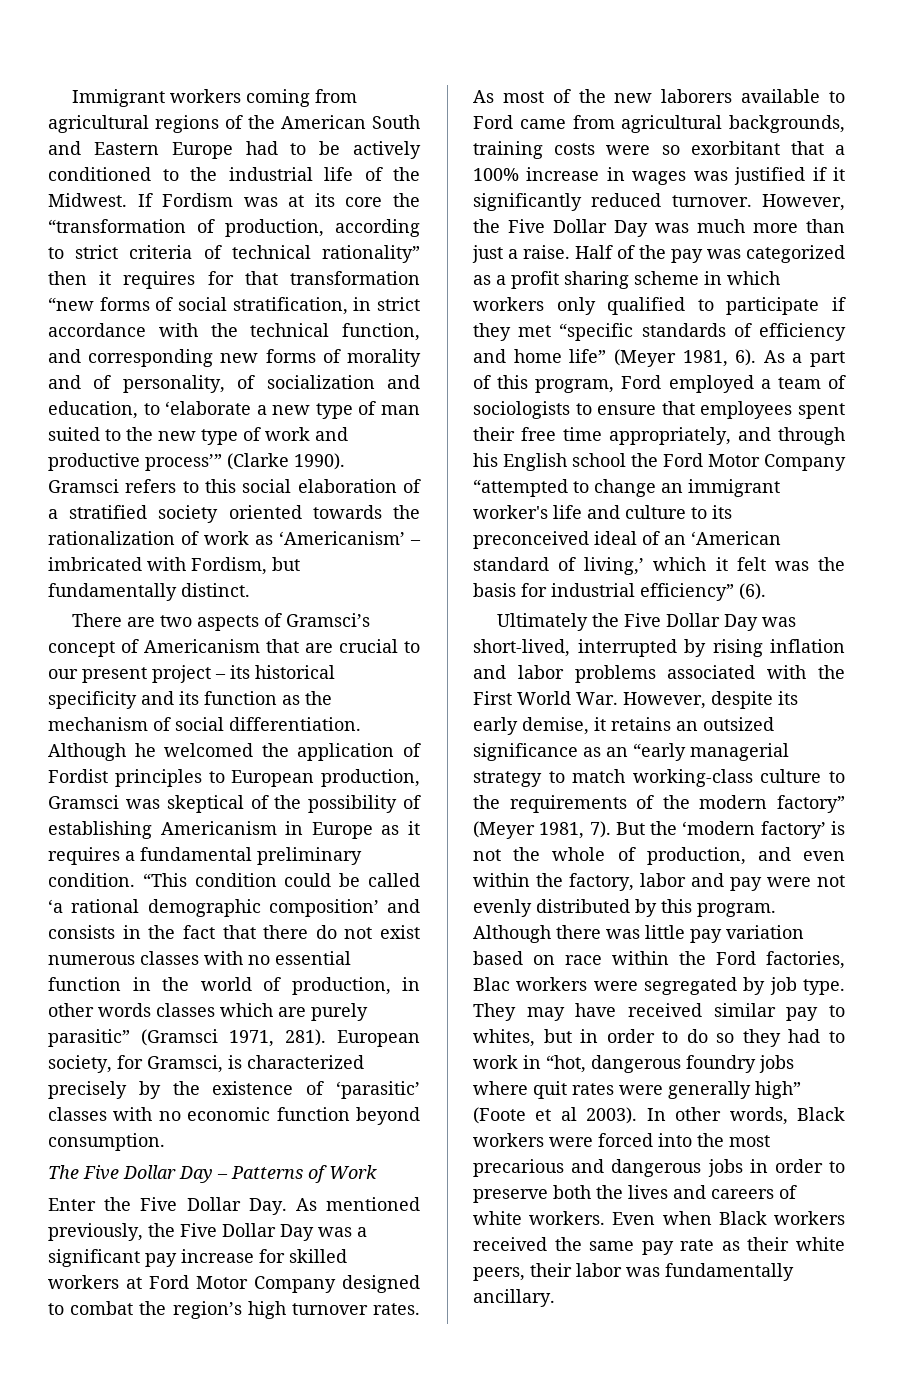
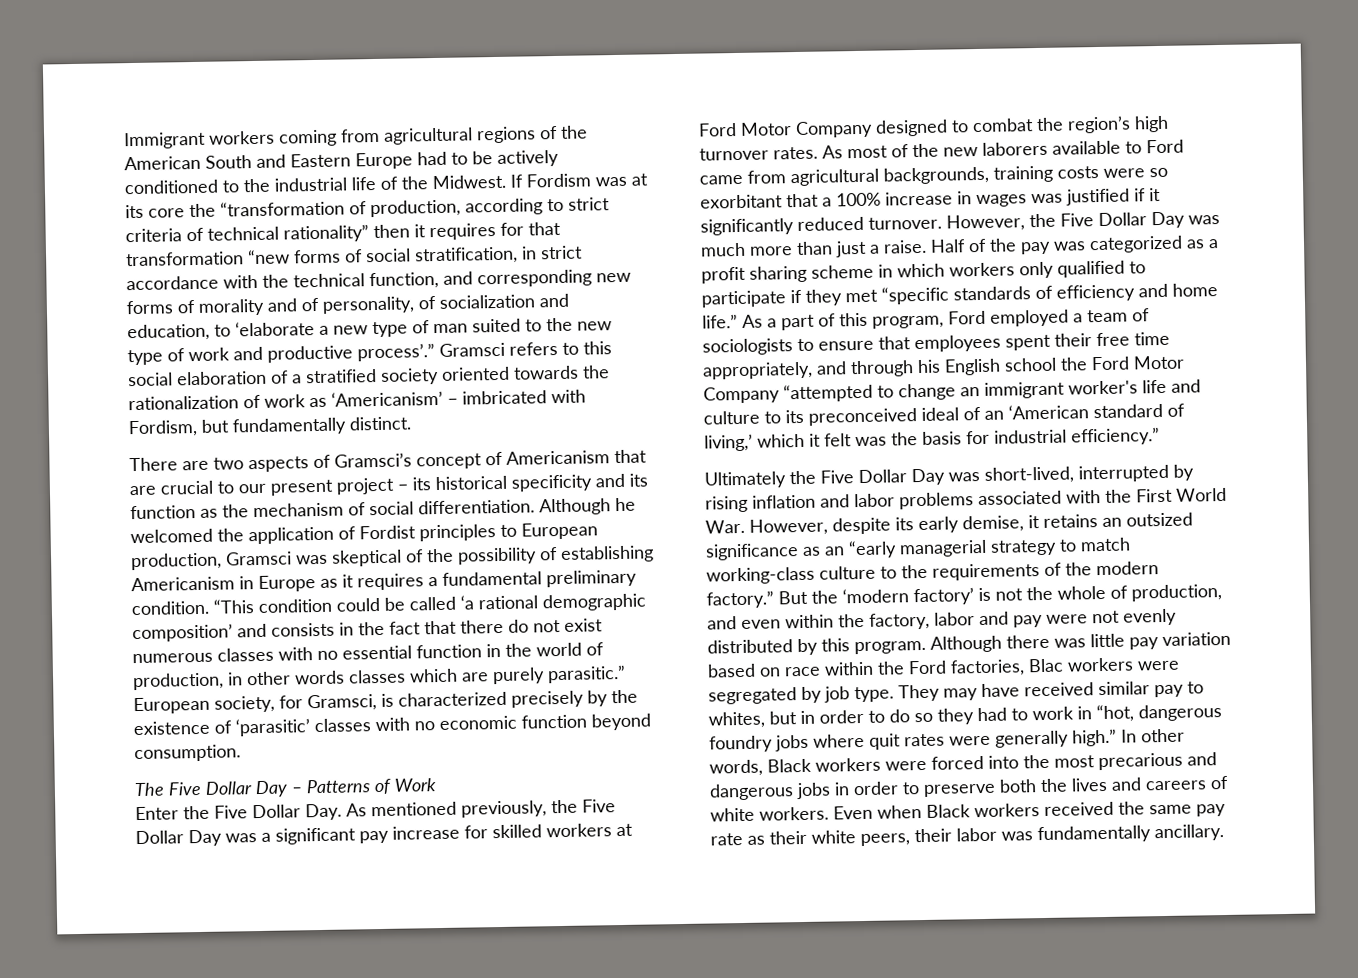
- If Fordism was at its core the “transformation of production, according to strict criteria of technical rationality” then it requires for that transformation “new forms of social stratification, in strict accordance with the technical function, and corresponding new forms of morality and of personality, of socialization and education, to ‘elaborate a new type of man suited to the new type of work and productive process’” (Clarke 1990).
+ If Fordism was at its core the “transformation of production, according to strict criteria of technical rationality” then it requires for that transformation “new forms of social stratification, in strict accordance with the technical function, and corresponding new forms of morality and of personality, of socialization and education, to ‘elaborate a new type of man suited to the new type of work and productive process’.”
- “This condition could be called ‘a rational demographic composition’ and consists in the fact that there do not exist numerous classes with no essential function in the world of production, in other words classes which are purely parasitic” (Gramsci 1971, 281).
+ “This condition could be called ‘a rational demographic composition’ and consists in the fact that there do not exist numerous classes with no essential function in the world of production, in other words classes which are purely parasitic.”
- Half of the pay was categorized as a profit sharing scheme in which workers only qualified to participate if they met “specific standards of efficiency and home life” (Meyer 1981, 6).
+ Half of the pay was categorized as a profit sharing scheme in which workers only qualified to participate if they met “specific standards of efficiency and home life.”
- As a part of this program, Ford employed a team of sociologists to ensure that employees spent their free time appropriately, and through his English school the Ford Motor Company “attempted to change an immigrant worker's life and culture to its preconceived ideal of an ‘American standard of living,’ which it felt was the basis for industrial efficiency” (6).
+ As a part of this program, Ford employed a team of sociologists to ensure that employees spent their free time appropriately, and through his English school the Ford Motor Company “attempted to change an immigrant worker's life and culture to its preconceived ideal of an ‘American standard of living,’ which it felt was the basis for industrial efficiency.”
- Ultimately the Five Dollar Day was short-lived, interrupted by rising inflation and labor problems associated with the First World War. However, despite its early demise, it retains an outsized significance as an “early managerial strategy to match working-class culture to the requirements of the modern factory” (Meyer 1981, 7).
+ Ultimately the Five Dollar Day was short-lived, interrupted by rising inflation and labor problems associated with the First World War. However, despite its early demise, it retains an outsized significance as an “early managerial strategy to match working-class culture to the requirements of the modern factory.”
- They may have received similar pay to whites, but in order to do so they had to work in “hot, dangerous foundry jobs where quit rates were generally high” (Foote et al 2003).
+ They may have received similar pay to whites, but in order to do so they had to work in “hot, dangerous foundry jobs where quit rates were generally high.”

